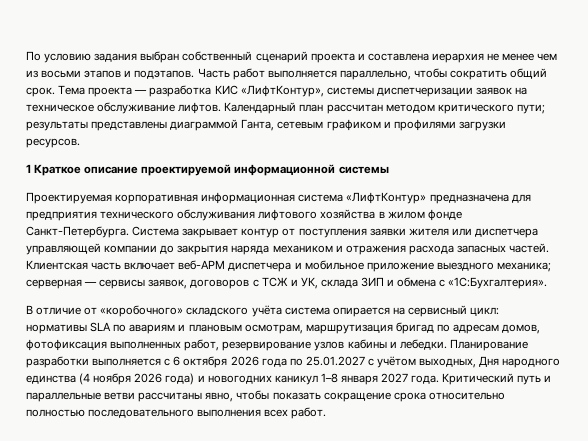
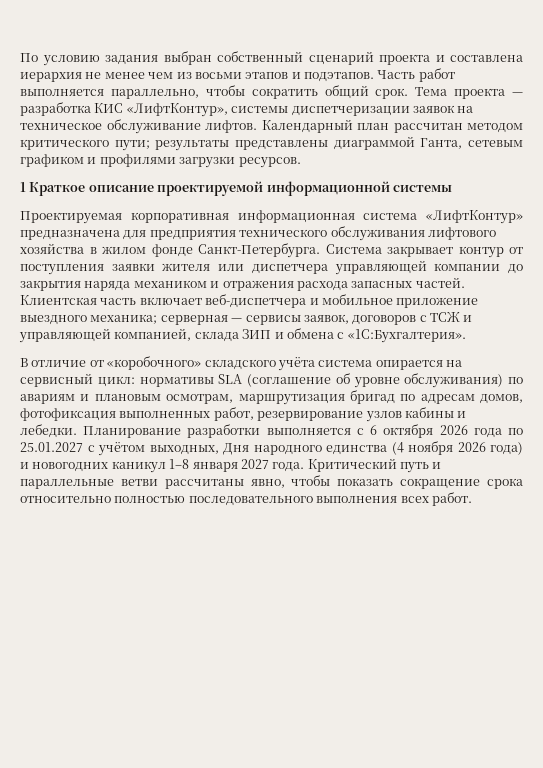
- Клиентская часть включает веб-АРМ диспетчера и мобильное приложение выездного механика; серверная — сервисы заявок, договоров с ТСЖ и УК, склада ЗИП и обмена с «1С:Бухгалтерия».
+ Клиентская часть включает веб-диспетчера и мобильное приложение выездного механика; серверная — сервисы заявок, договоров с ТСЖ и управляющей компанией, склада ЗИП и обмена с «1С:Бухгалтерия».
- В отличие от «коробочного» складского учёта система опирается на сервисный цикл: нормативы SLA по авариям и плановым осмотрам, маршрутизация бригад по адресам домов, фотофиксация выполненных работ, резервирование узлов кабины и лебедки.
+ В отличие от «коробочного» складского учёта система опирается на сервисный цикл: нормативы SLA (соглашение об уровне обслуживания) по авариям и плановым осмотрам, маршрутизация бригад по адресам домов, фотофиксация выполненных работ, резервирование узлов кабины и лебедки.

